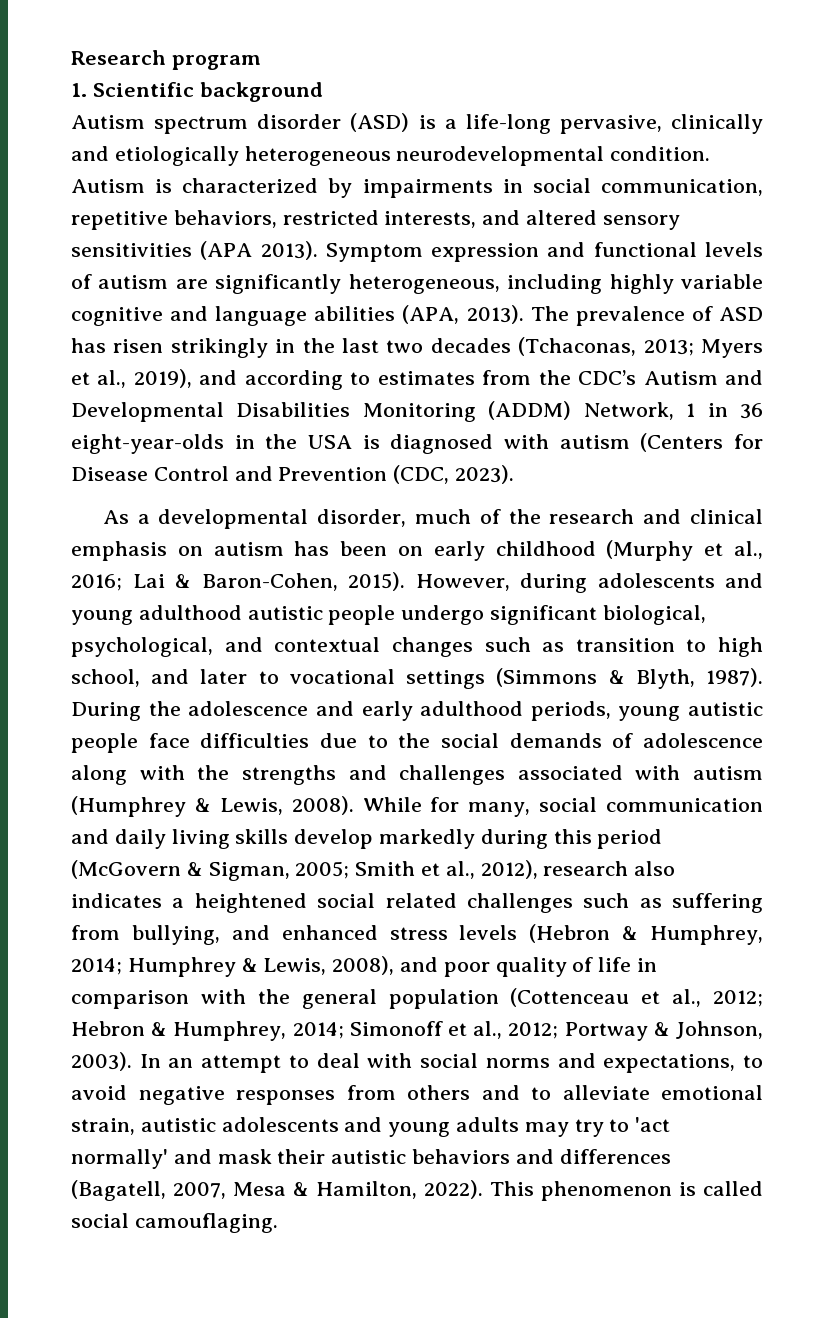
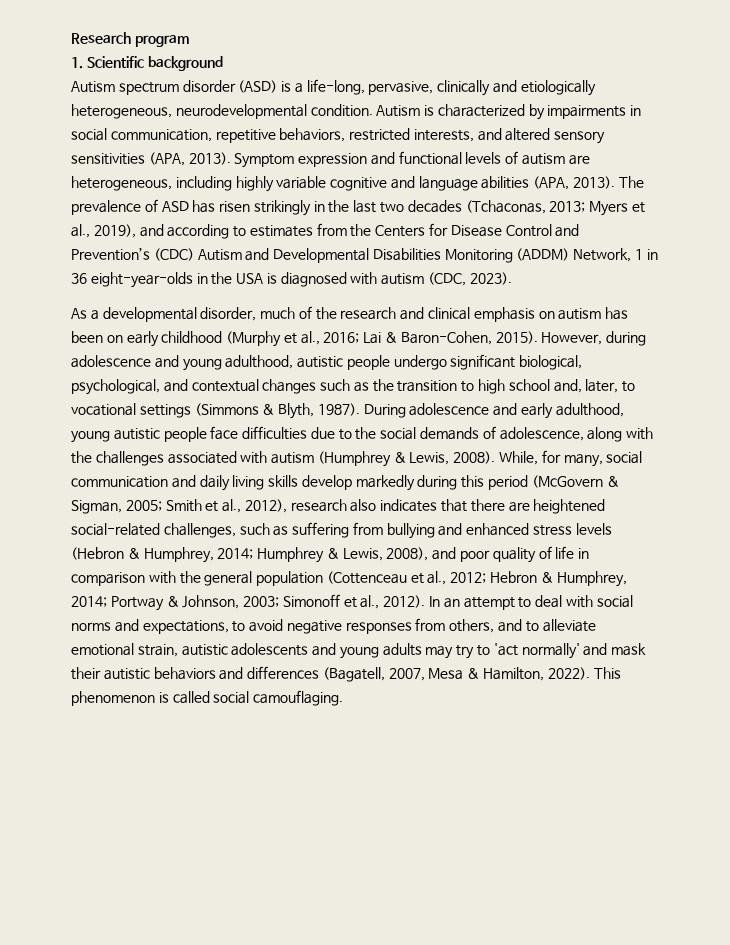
- Autism spectrum disorder (ASD) is a life-long pervasive, clinically and etiologically heterogeneous neurodevelopmental condition.
+ Autism spectrum disorder (ASD) is a life-long, pervasive, clinically and etiologically heterogeneous, neurodevelopmental condition.
- Autism is characterized by impairments in social communication, repetitive behaviors, restricted interests, and altered sensory sensitivities (APA 2013).
+ Autism is characterized by impairments in social communication, repetitive behaviors, restricted interests, and altered sensory sensitivities (APA, 2013).
- Symptom expression and functional levels of autism are significantly heterogeneous, including highly variable cognitive and language abilities (APA, 2013).
+ Symptom expression and functional levels of autism are heterogeneous, including highly variable cognitive and language abilities (APA, 2013).
- The prevalence of ASD has risen strikingly in the last two decades (Tchaconas, 2013; Myers et al., 2019), and according to estimates from the CDC’s Autism and Developmental Disabilities Monitoring (ADDM) Network, 1 in 36 eight-year-olds in the USA is diagnosed with autism (Centers for Disease Control and Prevention (CDC, 2023).
+ The prevalence of ASD has risen strikingly in the last two decades (Tchaconas, 2013; Myers et al., 2019), and according to estimates from the Centers for Disease Control and Prevention’s (CDC) Autism and Developmental Disabilities Monitoring (ADDM) Network, 1 in 36 eight-year-olds in the USA is diagnosed with autism (CDC, 2023).
- However, during adolescents and young adulthood autistic people undergo significant biological, psychological, and contextual changes such as transition to high school, and later to vocational settings (Simmons & Blyth, 1987).
+ However, during adolescence and young adulthood, autistic people undergo significant biological, psychological, and contextual changes such as the transition to high school and, later, to vocational settings (Simmons & Blyth, 1987).
- During the adolescence and early adulthood periods, young autistic people face difficulties due to the social demands of adolescence along with the strengths and challenges associated with autism (Humphrey & Lewis, 2008).
+ During adolescence and early adulthood, young autistic people face difficulties due to the social demands of adolescence, along with the challenges associated with autism (Humphrey & Lewis, 2008).
- While for many, social communication and daily living skills develop markedly during this period (McGovern & Sigman, 2005; Smith et al., 2012), research also indicates a heightened social related challenges such as suffering from bullying, and enhanced stress levels (Hebron & Humphrey, 2014; Humphrey & Lewis, 2008), and poor quality of life in comparison with the general population (Cottenceau et al., 2012; Hebron & Humphrey, 2014; Simonoff et al., 2012; Portway & Johnson, 2003).
+ While, for many, social communication and daily living skills develop markedly during this period (McGovern & Sigman, 2005; Smith et al., 2012), research also indicates that there are heightened social-related challenges, such as suffering from bullying and enhanced stress levels (Hebron & Humphrey, 2014; Humphrey & Lewis, 2008), and poor quality of life in comparison with the general population (Cottenceau et al., 2012; Hebron & Humphrey, 2014; Portway & Johnson, 2003; Simonoff et al., 2012).
- In an attempt to deal with social norms and expectations, to avoid negative responses from others and to alleviate emotional strain, autistic adolescents and young adults may try to 'act normally' and mask their autistic behaviors and differences (Bagatell, 2007, Mesa & Hamilton, 2022).
+ In an attempt to deal with social norms and expectations, to avoid negative responses from others, and to alleviate emotional strain, autistic adolescents and young adults may try to 'act normally' and mask their autistic behaviors and differences (Bagatell, 2007, Mesa & Hamilton, 2022).

